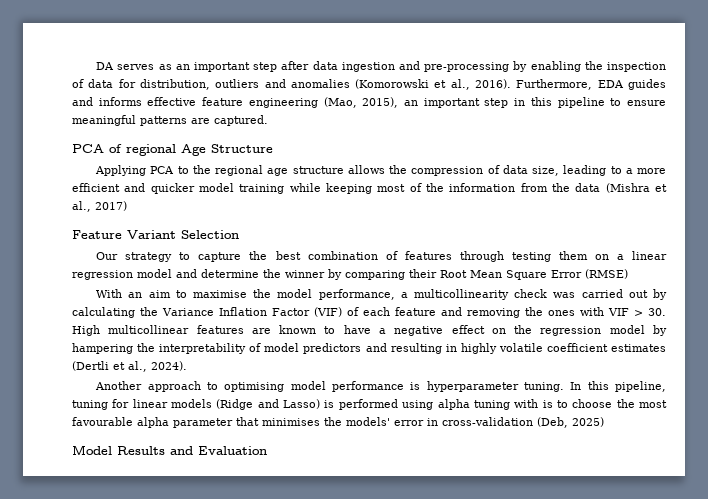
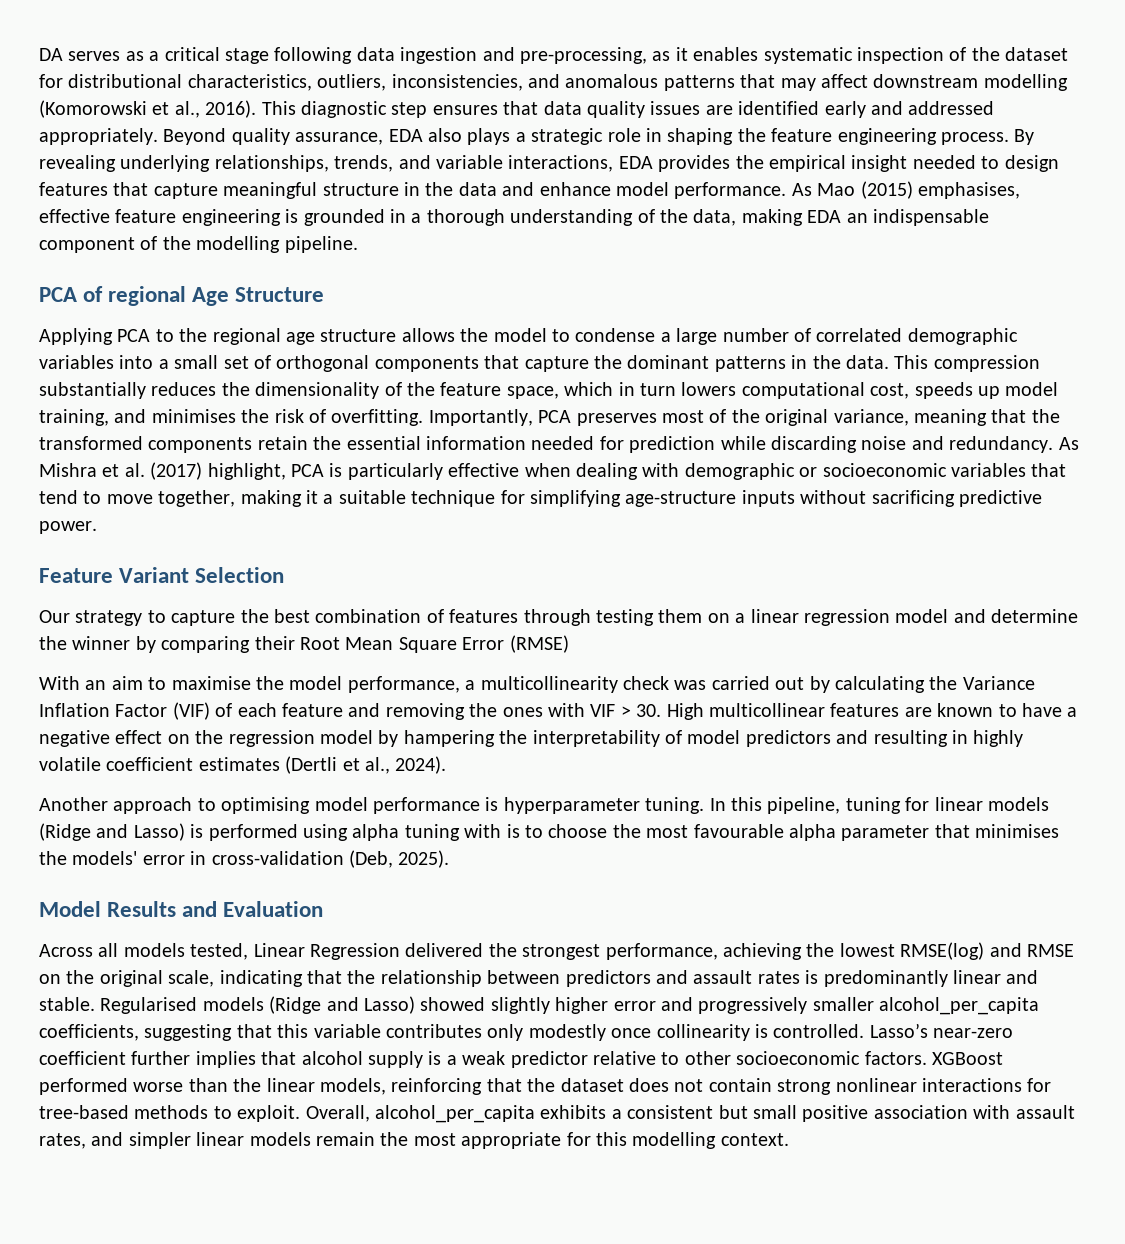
- DA serves as an important step after data ingestion and pre-processing by enabling the inspection of data for distribution, outliers and anomalies (Komorowski et al., 2016). Furthermore, EDA guides and informs effective feature engineering (Mao, 2015), an important step in this pipeline to ensure meaningful patterns are captured.
+ DA serves as a critical stage following data ingestion and pre-processing, as it enables systematic inspection of the dataset for distributional characteristics, outliers, inconsistencies, and anomalous patterns that may affect downstream modelling (Komorowski et al., 2016). This diagnostic step ensures that data quality issues are identified early and addressed appropriately. Beyond quality assurance, EDA also plays a strategic role in shaping the feature engineering process. By revealing underlying relationships, trends, and variable interactions, EDA provides the empirical insight needed to design features that capture meaningful structure in the data and enhance model performance. As Mao (2015) emphasises, effective feature engineering is grounded in a thorough understanding of the data, making EDA an indispensable component of the modelling pipeline.
- Applying PCA to the regional age structure allows the compression of data size, leading to a more efficient and quicker model training while keeping most of the information from the data (Mishra et al., 2017)
+ Applying PCA to the regional age structure allows the model to condense a large number of correlated demographic variables into a small set of orthogonal components that capture the dominant patterns in the data. This compression substantially reduces the dimensionality of the feature space, which in turn lowers computational cost, speeds up model training, and minimises the risk of overfitting. Importantly, PCA preserves most of the original variance, meaning that the transformed components retain the essential information needed for prediction while discarding noise and redundancy. As Mishra et al. (2017) highlight, PCA is particularly effective when dealing with demographic or socioeconomic variables that tend to move together, making it a suitable technique for simplifying age-structure inputs without sacrificing predictive power.
- In this pipeline, tuning for linear models (Ridge and Lasso) is performed using alpha tuning with is to choose the most favourable alpha parameter that minimises the models' error in cross-validation (Deb, 2025)
+ In this pipeline, tuning for linear models (Ridge and Lasso) is performed using alpha tuning with is to choose the most favourable alpha parameter that minimises the models' error in cross-validation (Deb, 2025).
+ Across all models tested, Linear Regression delivered the strongest performance, achieving the lowest RMSE(log) and RMSE on the original scale, indicating that the relationship between predictors and assault rates is predominantly linear and stable. Regularised models (Ridge and Lasso) showed slightly higher error and progressively smaller alcohol_per_capita coefficients, suggesting that this variable contributes only modestly once collinearity is controlled. Lasso’s near-zero coefficient further implies that alcohol supply is a weak predictor relative to other socioeconomic factors. XGBoost performed worse than the linear models, reinforcing that the dataset does not contain strong nonlinear interactions for tree-based methods to exploit. Overall, alcohol_per_capita exhibits a consistent but small positive association with assault rates, and simpler linear models remain the most appropriate for this modelling context.

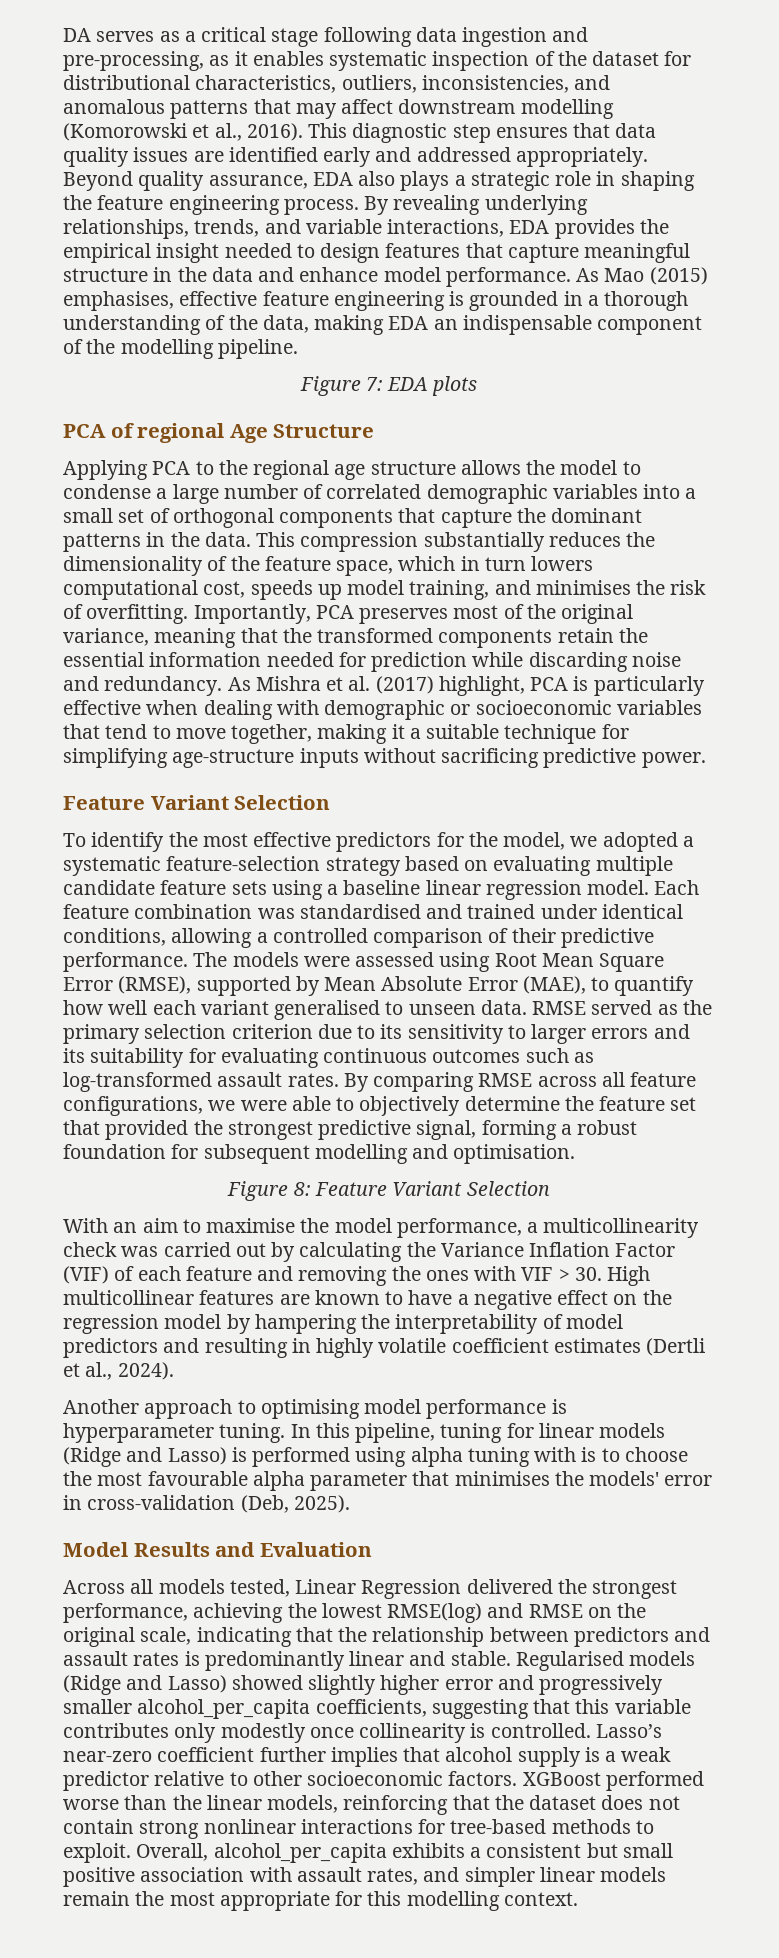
+ Figure 7: EDA plots
- Our strategy to capture the best combination of features through testing them on a linear regression model and determine the winner by comparing their Root Mean Square Error (RMSE)
+ To identify the most effective predictors for the model, we adopted a systematic feature-selection strategy based on evaluating multiple candidate feature sets using a baseline linear regression model. Each feature combination was standardised and trained under identical conditions, allowing a controlled comparison of their predictive performance. The models were assessed using Root Mean Square Error (RMSE), supported by Mean Absolute Error (MAE), to quantify how well each variant generalised to unseen data. RMSE served as the primary selection criterion due to its sensitivity to larger errors and its suitability for evaluating continuous outcomes such as log-transformed assault rates. By comparing RMSE across all feature configurations, we were able to objectively determine the feature set that provided the strongest predictive signal, forming a robust foundation for subsequent modelling and optimisation.
+ Figure 8: Feature Variant Selection

